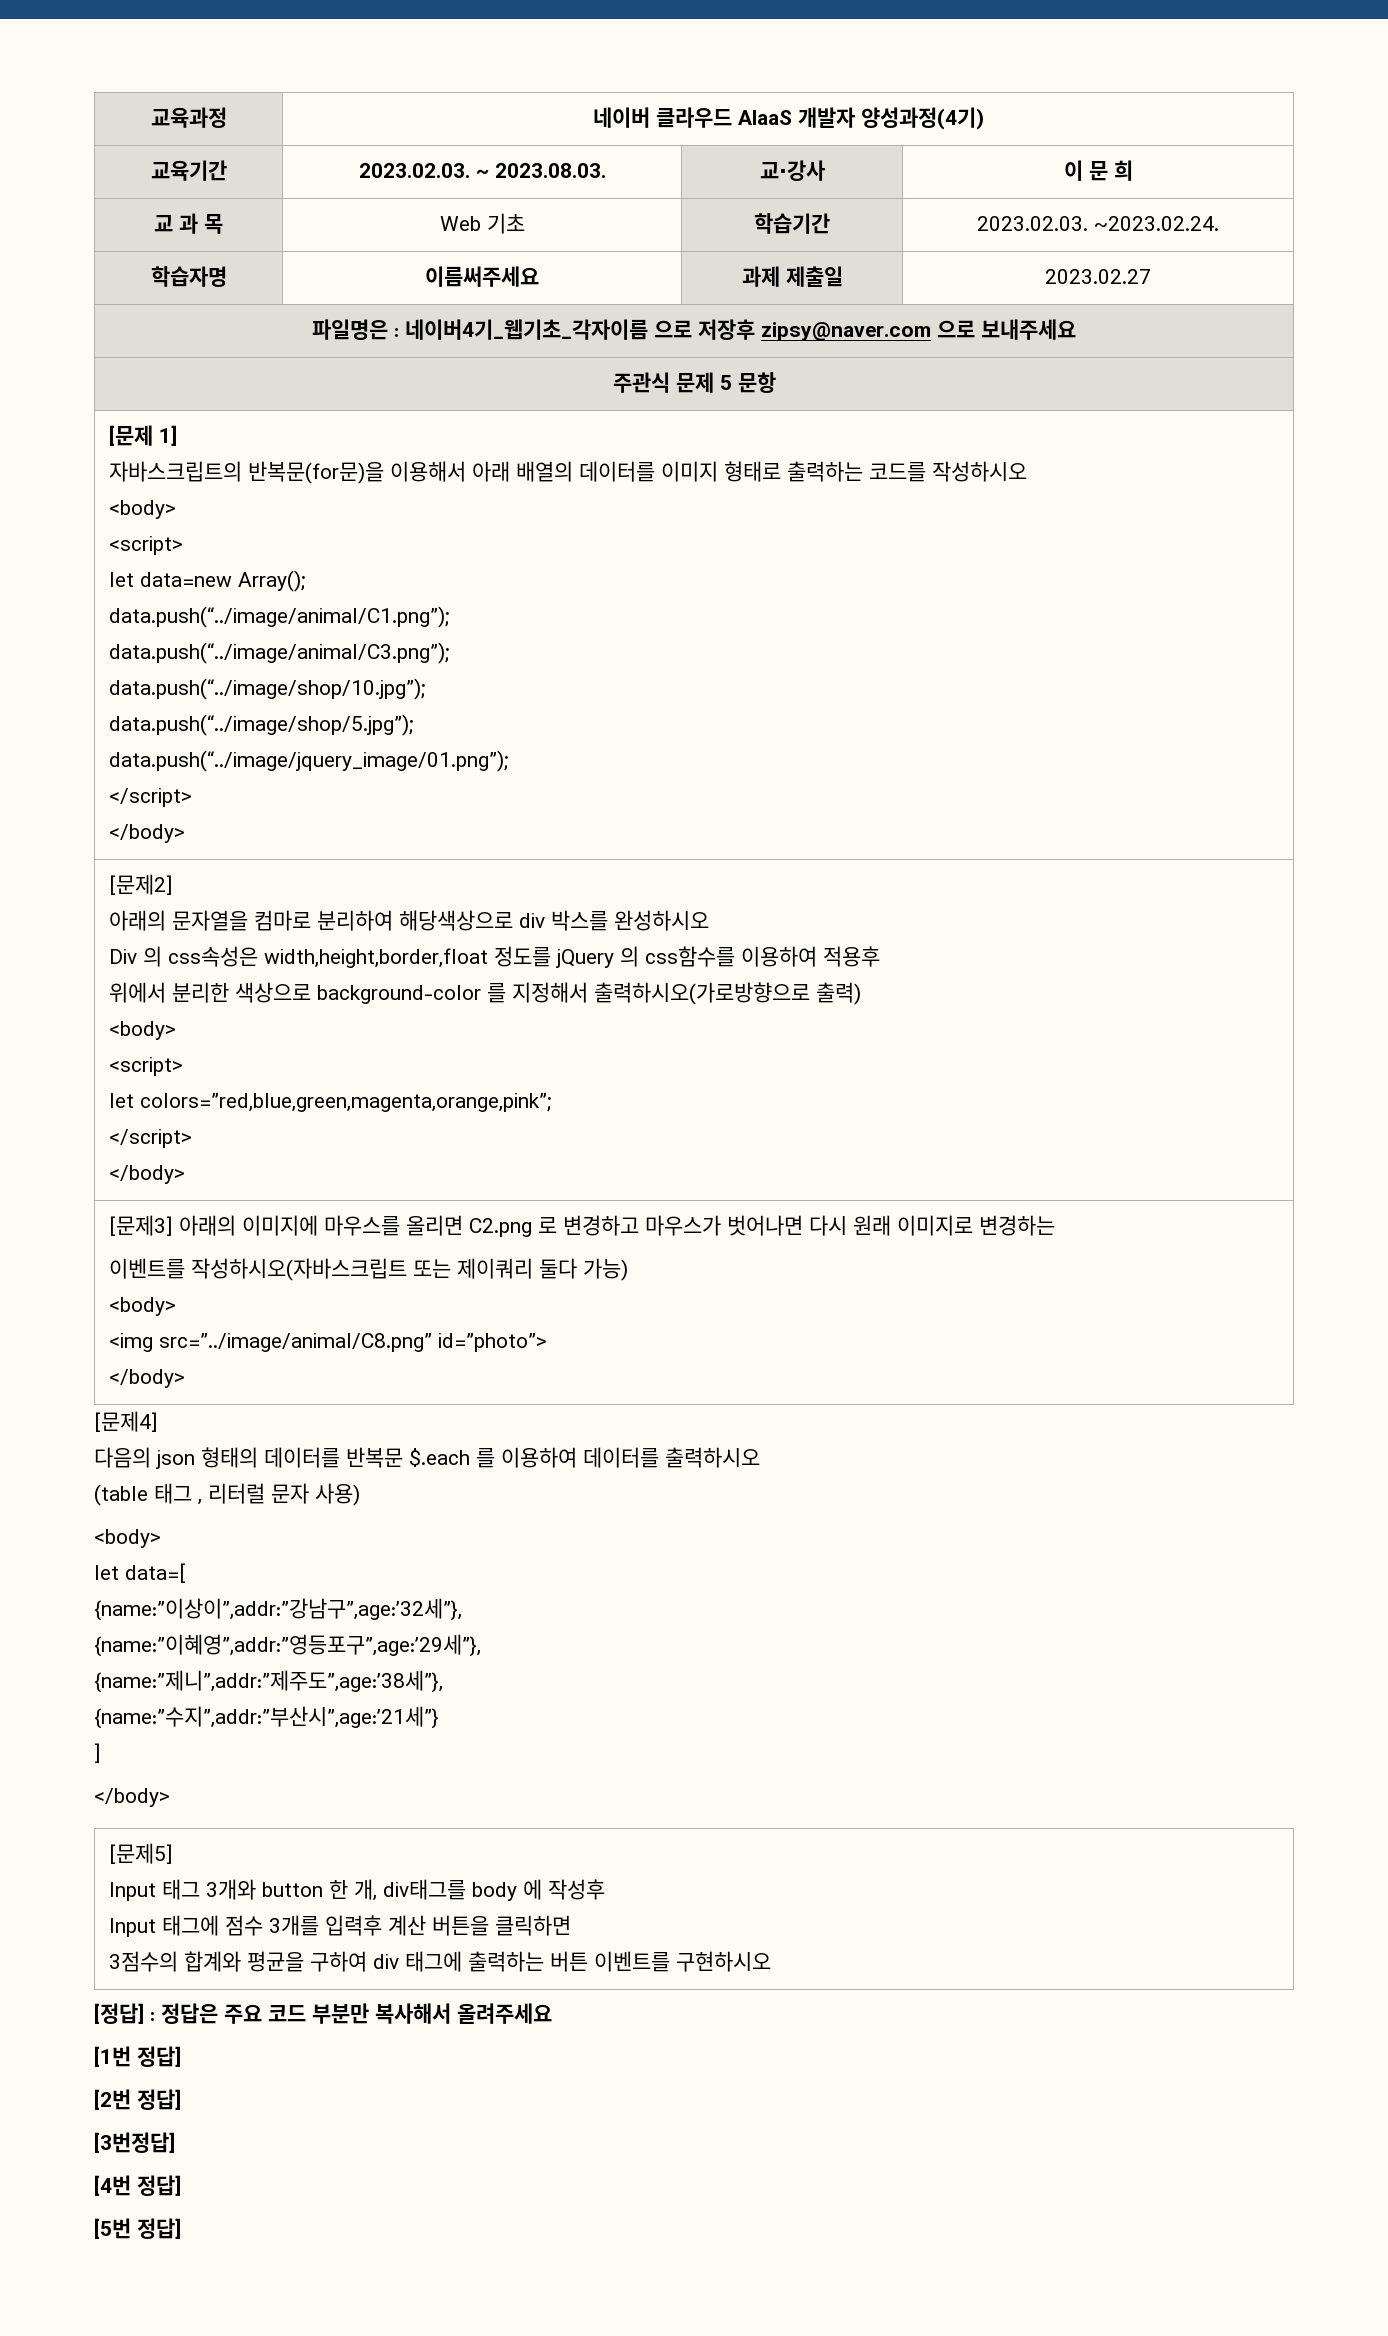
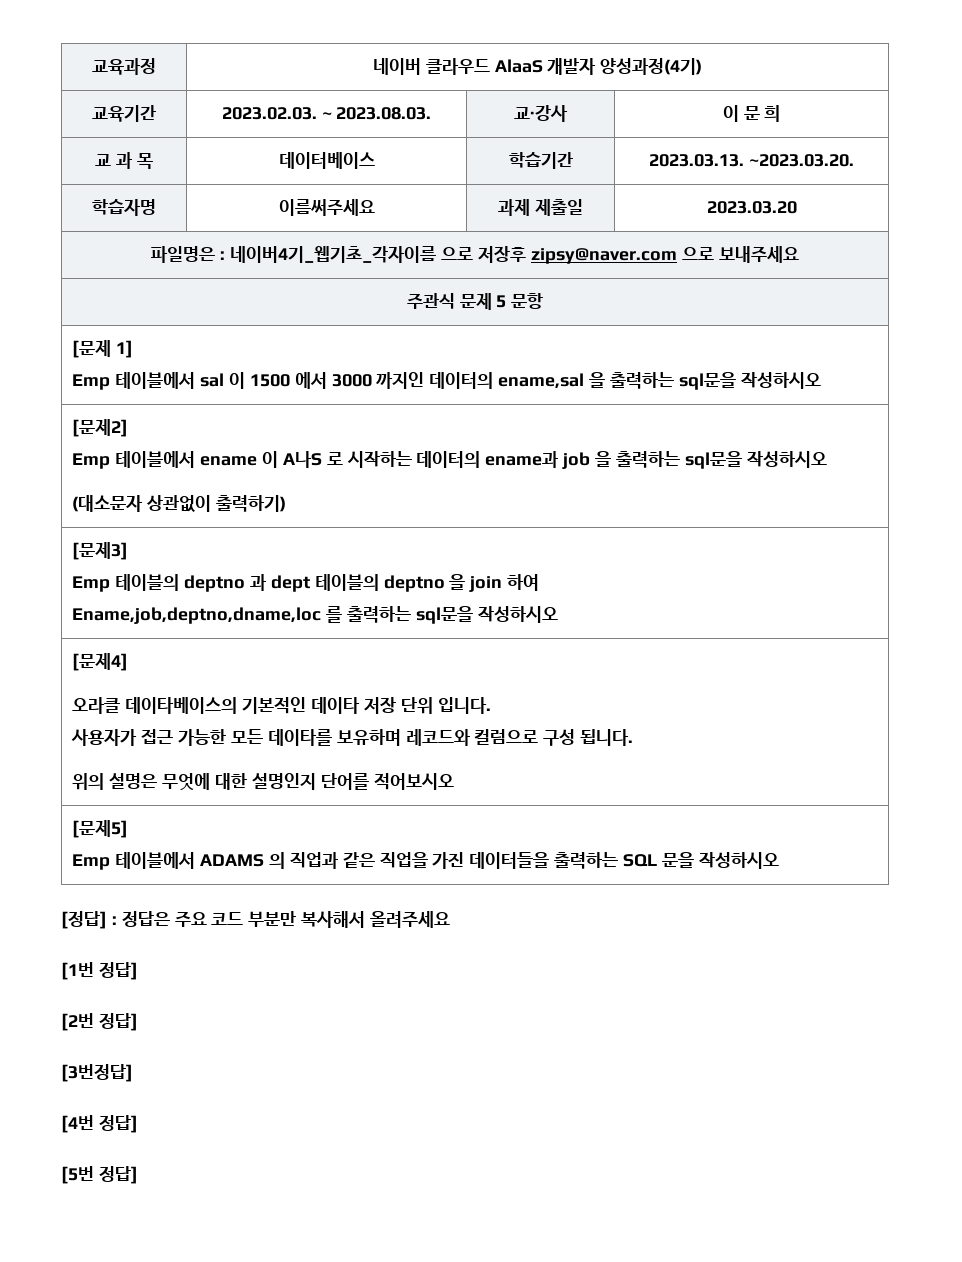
- 교 과 목 | Web 기초 | 학습기간 | 2023.02.03. ~2023.02.24.
+ 교 과 목 | 데이터베이스 | 학습기간 | 2023.03.13. ~2023.03.20.
- 학습자명 | 이름써주세요 | 과제 제출일 | 2023.02.27
+ 학습자명 | 이름써주세요 | 과제 제출일 | 2023.03.20
  [문제 1]
- 자바스크립트의 반복문(for문)을 이용해서 아래 배열의 데이터를 이미지 형태로 출력하는 코드를 작성하시오
- <body>
- <script>
- let data=new Array();
- data.push(“../image/animal/C1.png”);
- data.push(“../image/animal/C3.png”);
- data.push(“../image/shop/10.jpg”);
- data.push(“../image/shop/5.jpg”);
- data.push(“../image/jquery_image/01.png”);
- </script>
- </body>
+ Emp 테이블에서 sal 이 1500 에서 3000 까지인 데이터의 ename,sal 을 출력하는 sql문을 작성하시오
  [문제2]
- 아래의 문자열을 컴마로 분리하여 해당색상으로 div 박스를 완성하시오
- Div 의 css속성은 width,height,border,float 정도를 jQuery 의 css함수를 이용하여 적용후
- 위에서 분리한 색상으로 background-color 를 지정해서 출력하시오(가로방향으로 출력)
- <body>
- <script>
- let colors=”red,blue,green,magenta,orange,pink”;
- </script>
- </body>
- [문제3] 아래의 이미지에 마우스를 올리면 C2.png 로 변경하고 마우스가 벗어나면 다시 원래 이미지로 변경하는
- 이벤트를 작성하시오(자바스크립트 또는 제이쿼리 둘다 가능)
- <body>
- <img src=”../image/animal/C8.png” id=”photo”>
- </body>
+ Emp 테이블에서 ename 이 A나S 로 시작하는 데이터의 ename과 job 을 출력하는 sql문을 작성하시오
+ (대소문자 상관없이 출력하기)
+ [문제3]
+ Emp 테이블의 deptno 과 dept 테이블의 deptno 을 join 하여
+ Ename,job,deptno,dname,loc 를 출력하는 sql문을 작성하시오
  [문제4]
- 다음의 json 형태의 데이터를 반복문 $.each 를 이용하여 데이터를 출력하시오
- (table 태그 , 리터럴 문자 사용)
- <body>
- let data=[
- {name:”이상이”,addr:”강남구”,age:’32세”},
- {name:”이혜영”,addr:”영등포구”,age:’29세”},
- {name:”제니”,addr:”제주도”,age:’38세”},
- {name:”수지”,addr:”부산시”,age:’21세”}
- ]
- </body>
+ 오라클 데이타베이스의 기본적인 데이타 저장 단위 입니다.
+ 사용자가 접근 가능한 모든 데이타를 보유하며 레코드와 컬럼으로 구성 됩니다.
+ 위의 설명은 무엇에 대한 설명인지 단어를 적어보시오
  [문제5]
- Input 태그 3개와 button 한 개, div태그를 body 에 작성후
- Input 태그에 점수 3개를 입력후 계산 버튼을 클릭하면
- 3점수의 합계와 평균을 구하여 div 태그에 출력하는 버튼 이벤트를 구현하시오
+ Emp 테이블에서 ADAMS 의 직업과 같은 직업을 가진 데이터들을 출력하는 SQL 문을 작성하시오

